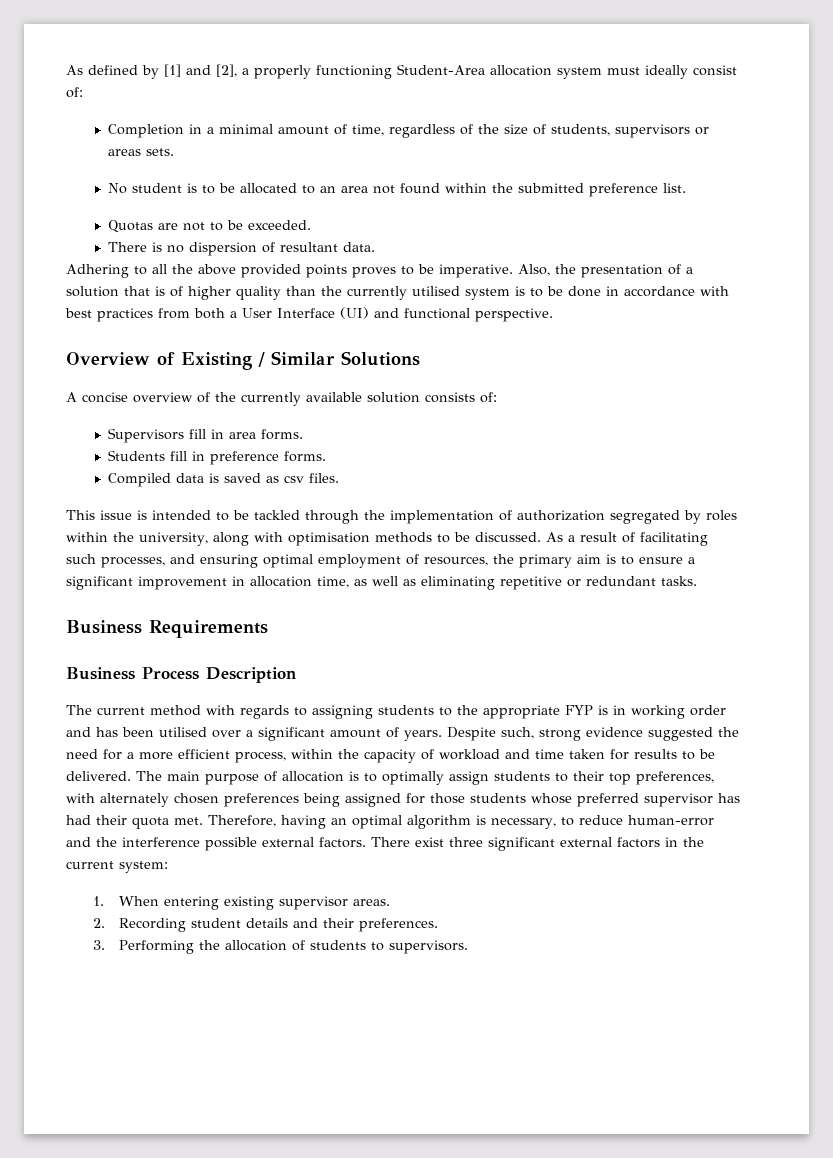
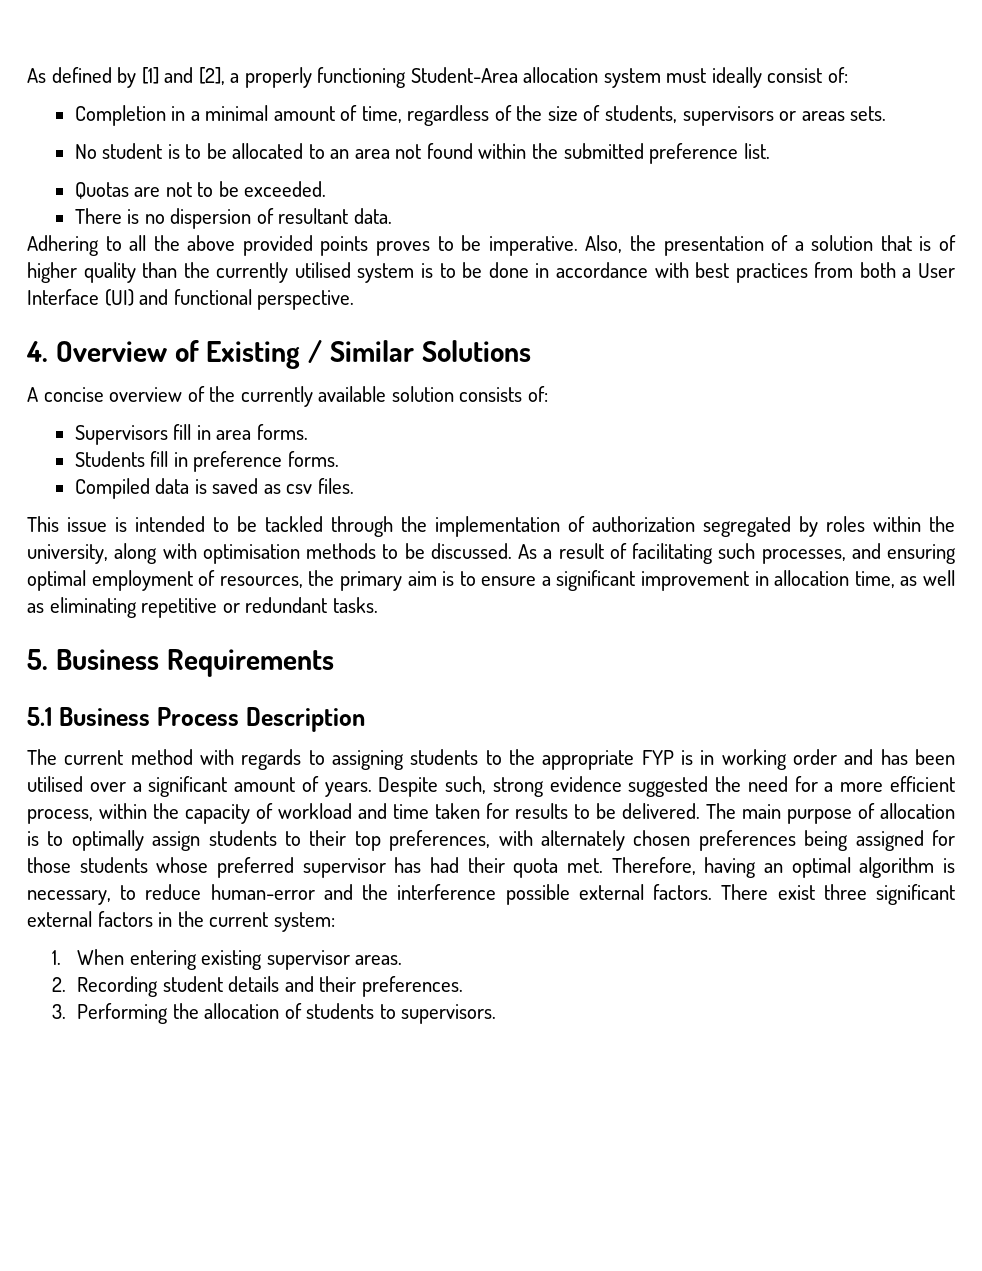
- Overview of Existing / Similar Solutions
+ 4. Overview of Existing / Similar Solutions
- Business Requirements
+ 5. Business Requirements
- Business Process Description
+ 5.1 Business Process Description

